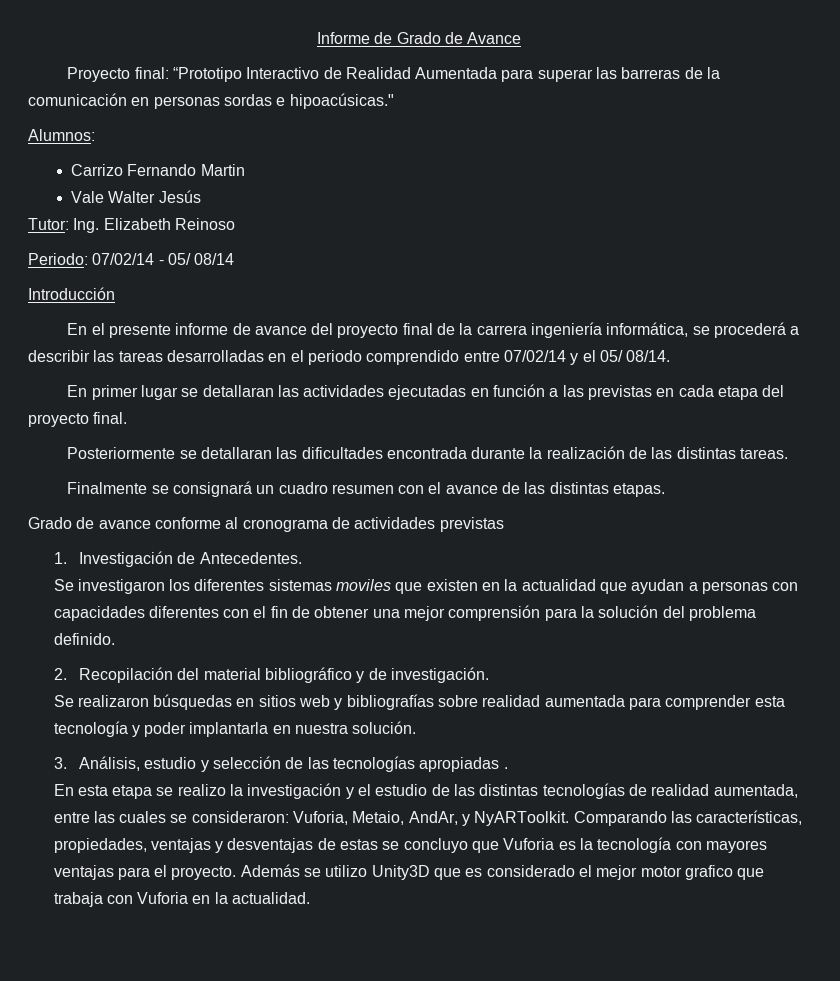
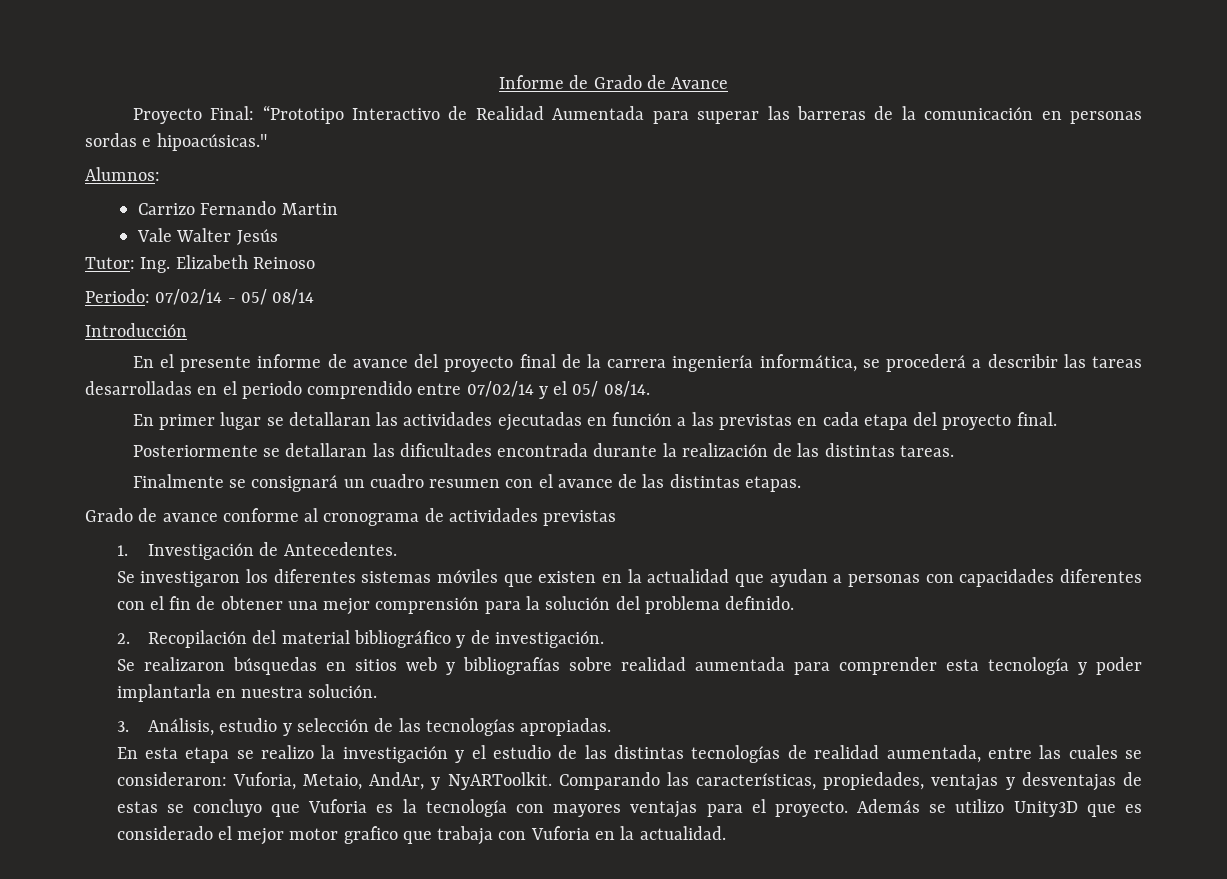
- Proyecto final: “Prototipo Interactivo de Realidad Aumentada para superar las barreras de la comunicación en personas sordas e hipoacúsicas."
+ Proyecto Final: “Prototipo Interactivo de Realidad Aumentada para superar las barreras de la comunicación en personas sordas e hipoacúsicas."
- Se investigaron los diferentes sistemas moviles que existen en la actualidad que ayudan a personas con capacidades diferentes con el fin de obtener una mejor comprensión para la solución del problema definido.
+ Se investigaron los diferentes sistemas móviles que existen en la actualidad que ayudan a personas con capacidades diferentes con el fin de obtener una mejor comprensión para la solución del problema definido.
- 3. Análisis, estudio y selección de las tecnologías apropiadas .
+ 3. Análisis, estudio y selección de las tecnologías apropiadas.

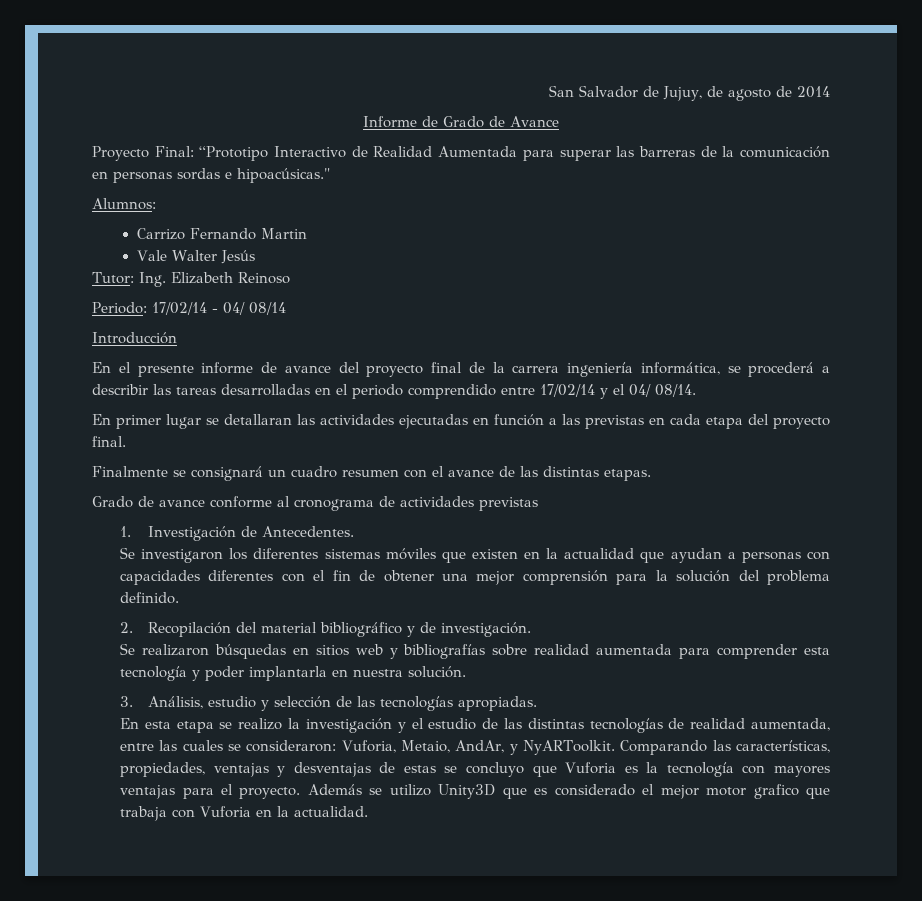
+ San Salvador de Jujuy, de agosto de 2014
- Periodo: 07/02/14 - 05/ 08/14
+ Periodo: 17/02/14 - 04/ 08/14
- En el presente informe de avance del proyecto final de la carrera ingeniería informática, se procederá a describir las tareas desarrolladas en el periodo comprendido entre 07/02/14 y el 05/ 08/14.
+ En el presente informe de avance del proyecto final de la carrera ingeniería informática, se procederá a describir las tareas desarrolladas en el periodo comprendido entre 17/02/14 y el 04/ 08/14.
- Posteriormente se detallaran las dificultades encontrada durante la realización de las distintas tareas.

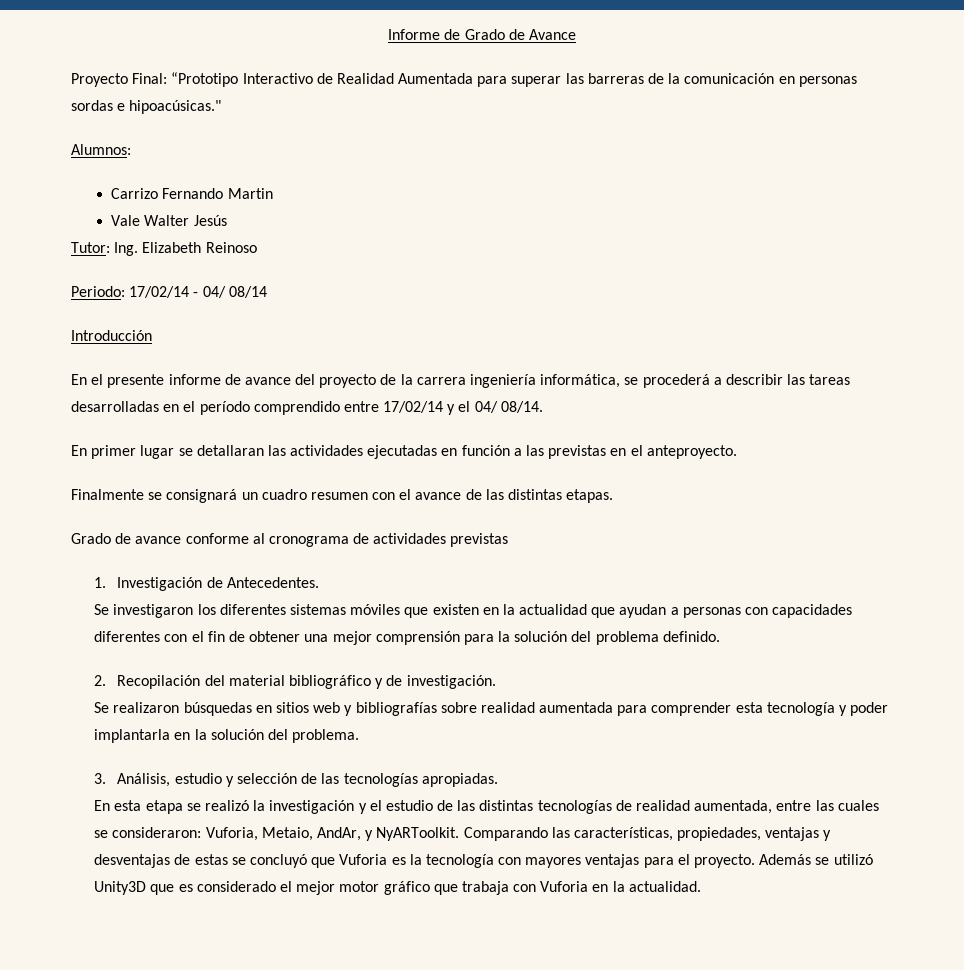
- San Salvador de Jujuy, de agosto de 2014
- En el presente informe de avance del proyecto final de la carrera ingeniería informática, se procederá a describir las tareas desarrolladas en el periodo comprendido entre 17/02/14 y el 04/ 08/14.
+ En el presente informe de avance del proyecto de la carrera ingeniería informática, se procederá a describir las tareas desarrolladas en el período comprendido entre 17/02/14 y el 04/ 08/14.
- En primer lugar se detallaran las actividades ejecutadas en función a las previstas en cada etapa del proyecto final.
+ En primer lugar se detallaran las actividades ejecutadas en función a las previstas en el anteproyecto.
- Se realizaron búsquedas en sitios web y bibliografías sobre realidad aumentada para comprender esta tecnología y poder implantarla en nuestra solución.
+ Se realizaron búsquedas en sitios web y bibliografías sobre realidad aumentada para comprender esta tecnología y poder implantarla en la solución del problema.
- En esta etapa se realizo la investigación y el estudio de las distintas tecnologías de realidad aumentada, entre las cuales se consideraron: Vuforia, Metaio, AndAr, y NyARToolkit.
+ En esta etapa se realizó la investigación y el estudio de las distintas tecnologías de realidad aumentada, entre las cuales se consideraron: Vuforia, Metaio, AndAr, y NyARToolkit.
- Comparando las características, propiedades, ventajas y desventajas de estas se concluyo que Vuforia es la tecnología con mayores ventajas para el proyecto.
+ Comparando las características, propiedades, ventajas y desventajas de estas se concluyó que Vuforia es la tecnología con mayores ventajas para el proyecto.
- Además se utilizo Unity3D que es considerado el mejor motor grafico que trabaja con Vuforia en la actualidad.
+ Además se utilizó Unity3D que es considerado el mejor motor gráfico que trabaja con Vuforia en la actualidad.

